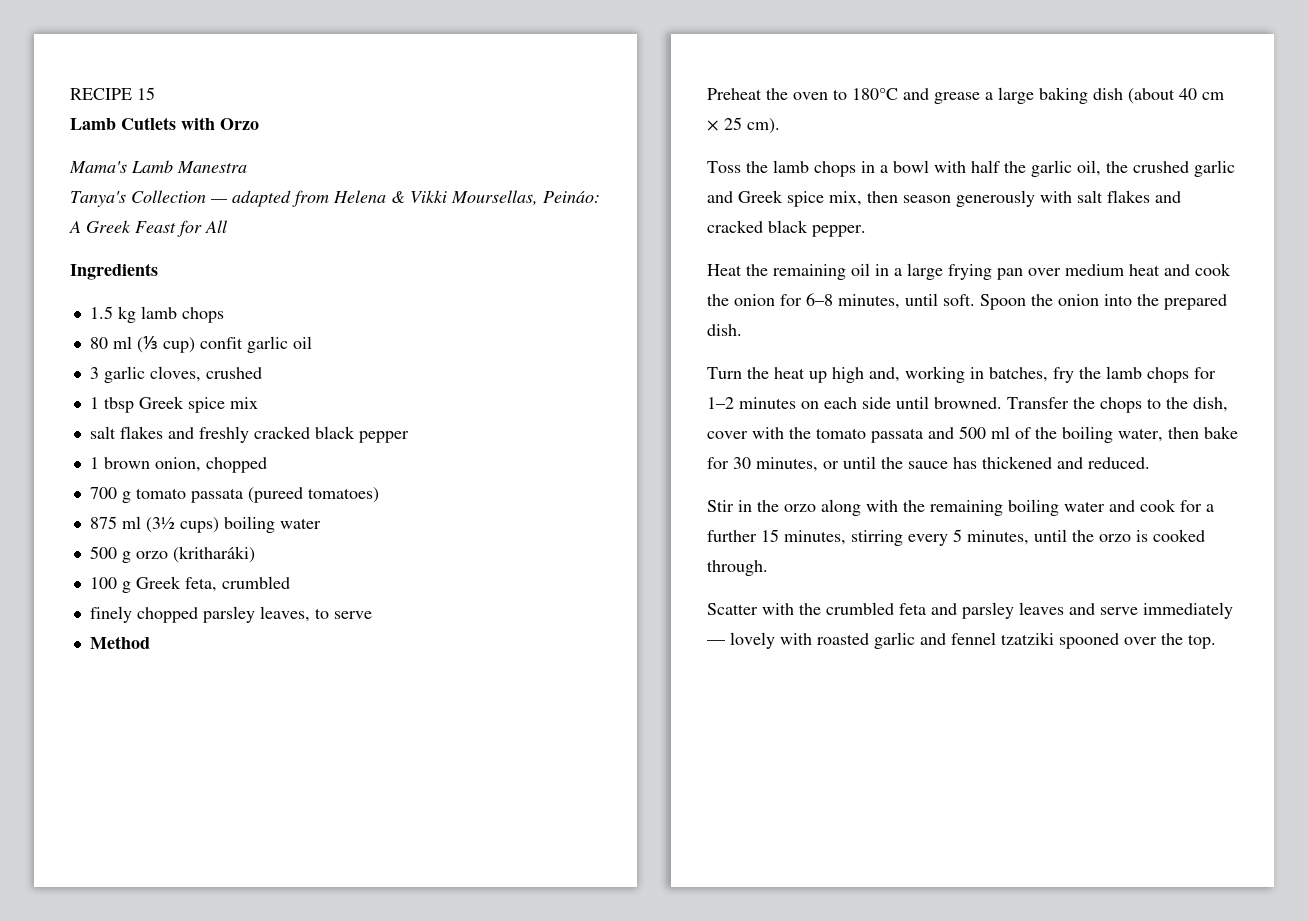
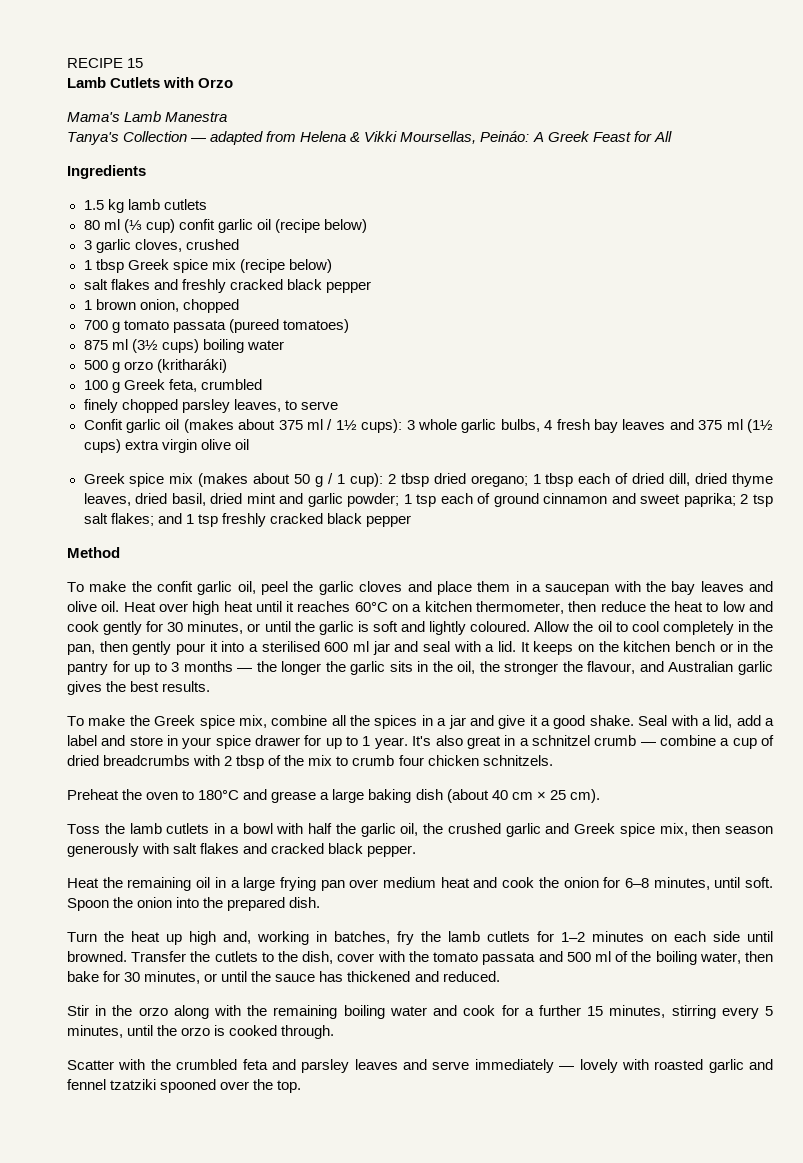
- 1.5 kg lamb chops
+ 1.5 kg lamb cutlets
- 80 ml (⅓ cup) confit garlic oil
+ 80 ml (⅓ cup) confit garlic oil (recipe below)
- 1 tbsp Greek spice mix
+ 1 tbsp Greek spice mix (recipe below)
+ Confit garlic oil (makes about 375 ml / 1½ cups): 3 whole garlic bulbs, 4 fresh bay leaves and 375 ml (1½ cups) extra virgin olive oil
+ Greek spice mix (makes about 50 g / 1 cup): 2 tbsp dried oregano; 1 tbsp each of dried dill, dried thyme leaves, dried basil, dried mint and garlic powder; 1 tsp each of ground cinnamon and sweet paprika; 2 tsp salt flakes; and 1 tsp freshly cracked black pepper
  Method
+ To make the confit garlic oil, peel the garlic cloves and place them in a saucepan with the bay leaves and olive oil. Heat over high heat until it reaches 60°C on a kitchen thermometer, then reduce the heat to low and cook gently for 30 minutes, or until the garlic is soft and lightly coloured. Allow the oil to cool completely in the pan, then gently pour it into a sterilised 600 ml jar and seal with a lid. It keeps on the kitchen bench or in the pantry for up to 3 months — the longer the garlic sits in the oil, the stronger the flavour, and Australian garlic gives the best results.
+ To make the Greek spice mix, combine all the spices in a jar and give it a good shake. Seal with a lid, add a label and store in your spice drawer for up to 1 year. It's also great in a schnitzel crumb — combine a cup of dried breadcrumbs with 2 tbsp of the mix to crumb four chicken schnitzels.
- Toss the lamb chops in a bowl with half the garlic oil, the crushed garlic and Greek spice mix, then season generously with salt flakes and cracked black pepper.
+ Toss the lamb cutlets in a bowl with half the garlic oil, the crushed garlic and Greek spice mix, then season generously with salt flakes and cracked black pepper.
- Turn the heat up high and, working in batches, fry the lamb chops for 1–2 minutes on each side until browned.
+ Turn the heat up high and, working in batches, fry the lamb cutlets for 1–2 minutes on each side until browned.
- Transfer the chops to the dish, cover with the tomato passata and 500 ml of the boiling water, then bake for 30 minutes, or until the sauce has thickened and reduced.
+ Transfer the cutlets to the dish, cover with the tomato passata and 500 ml of the boiling water, then bake for 30 minutes, or until the sauce has thickened and reduced.

